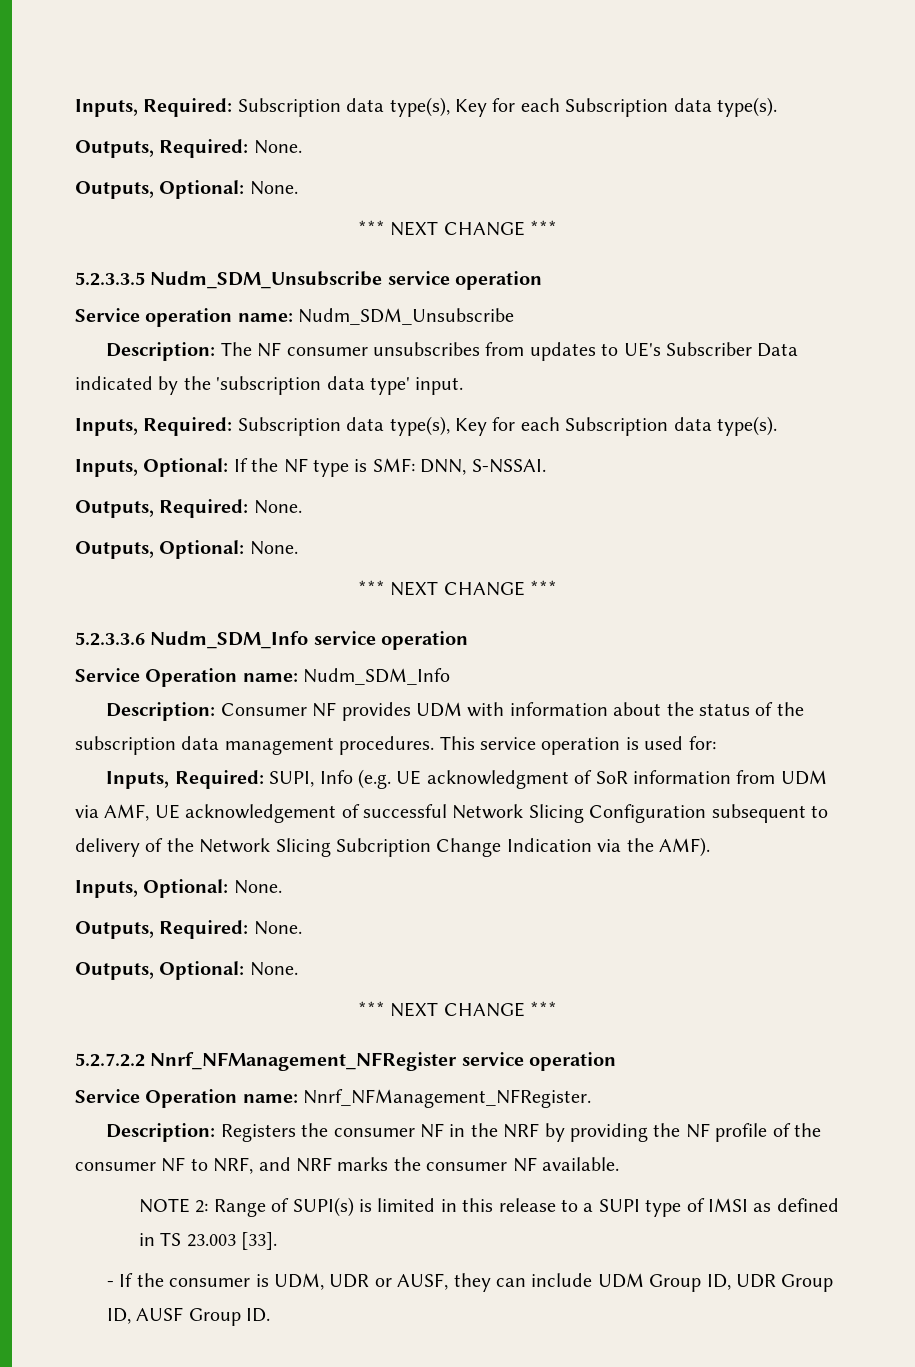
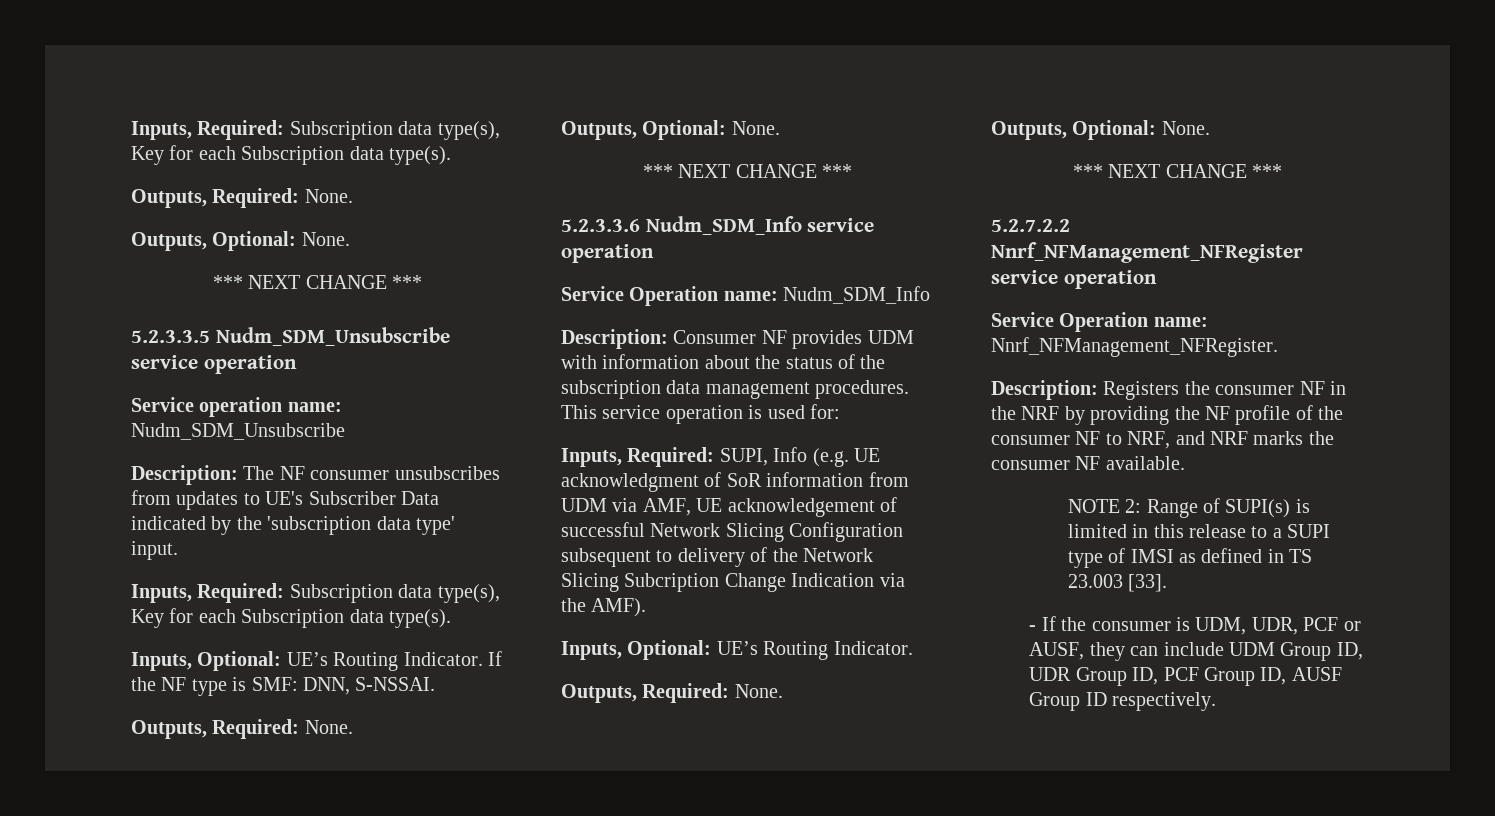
- Inputs, Optional: If the NF type is SMF: DNN, S-NSSAI.
+ Inputs, Optional: UE’s Routing Indicator. If the NF type is SMF: DNN, S-NSSAI.
  Inputs, Required: SUPI, Info (e.g. UE acknowledgment of SoR information from UDM via AMF, UE acknowledgement of successful Network Slicing Configuration subsequent to delivery of the Network Slicing Subcription Change Indication via the AMF).
- Inputs, Optional: None.
+ Inputs, Optional: UE’s Routing Indicator.
- - If the consumer is UDM, UDR or AUSF, they can include UDM Group ID, UDR Group ID, AUSF Group ID.
+ - If the consumer is UDM, UDR, PCF or AUSF, they can include UDM Group ID, UDR Group ID, PCF Group ID, AUSF Group ID respectively.

